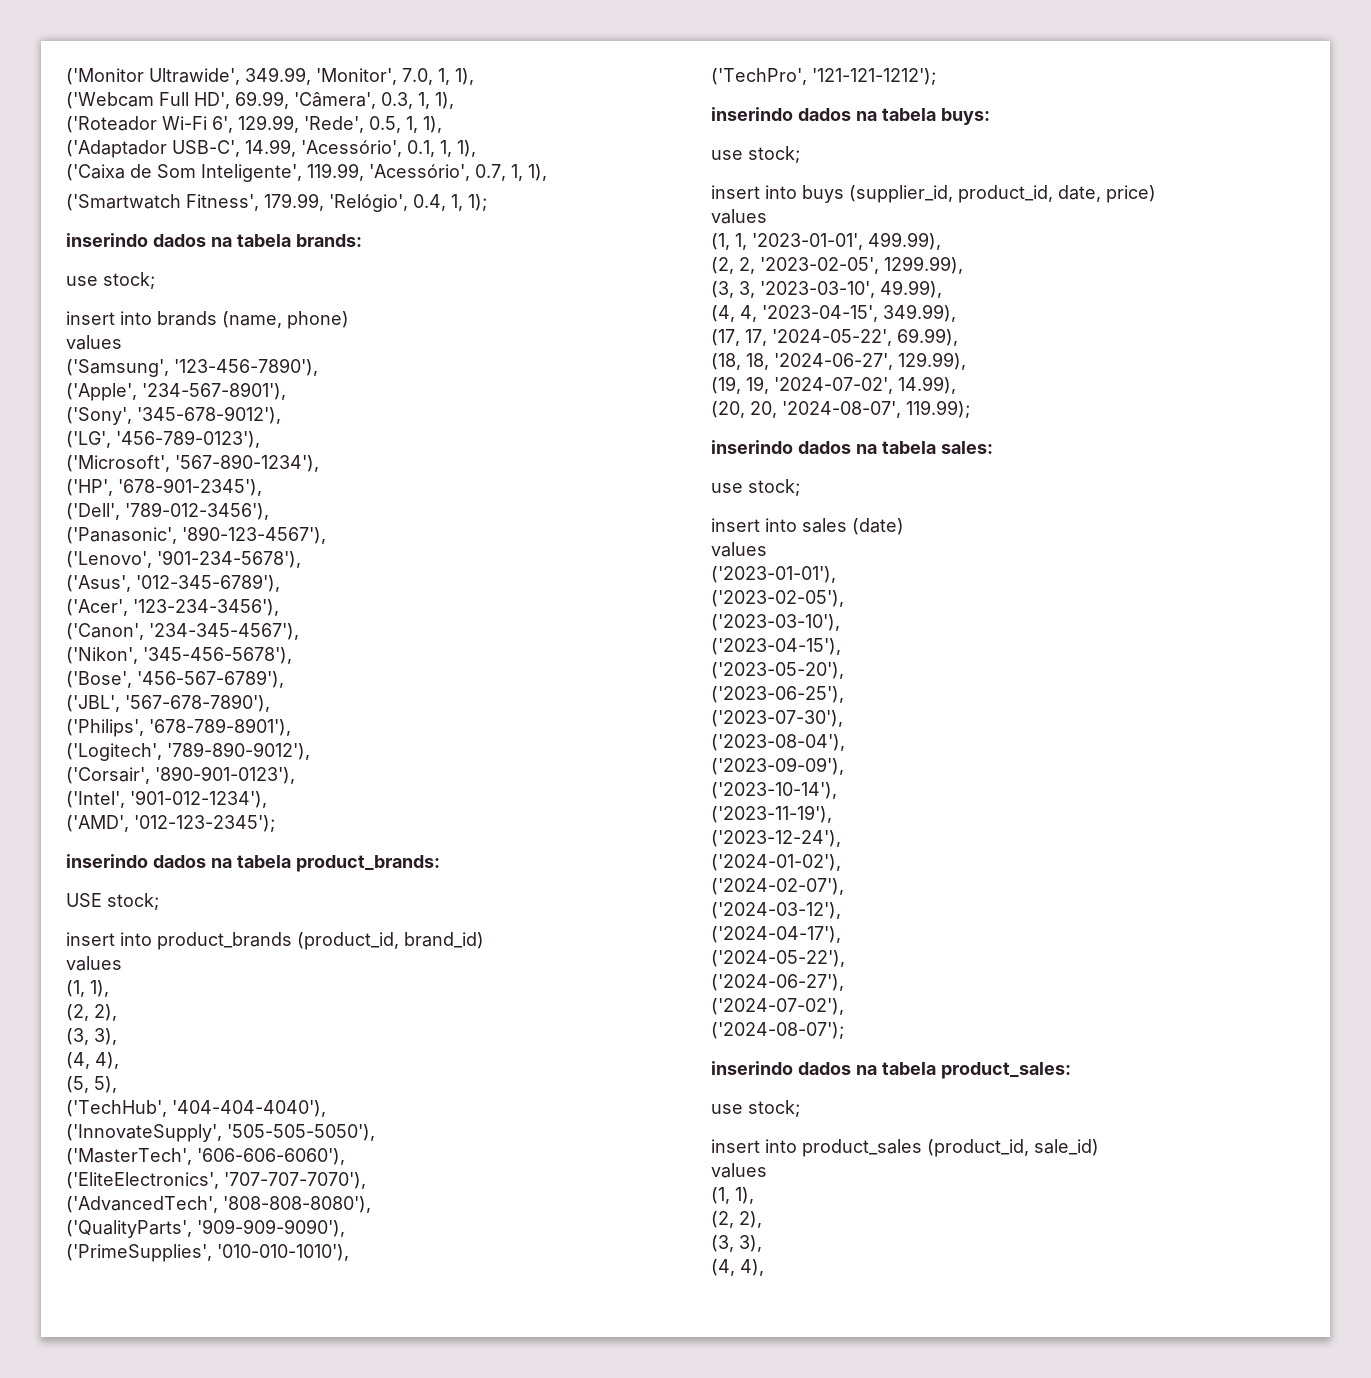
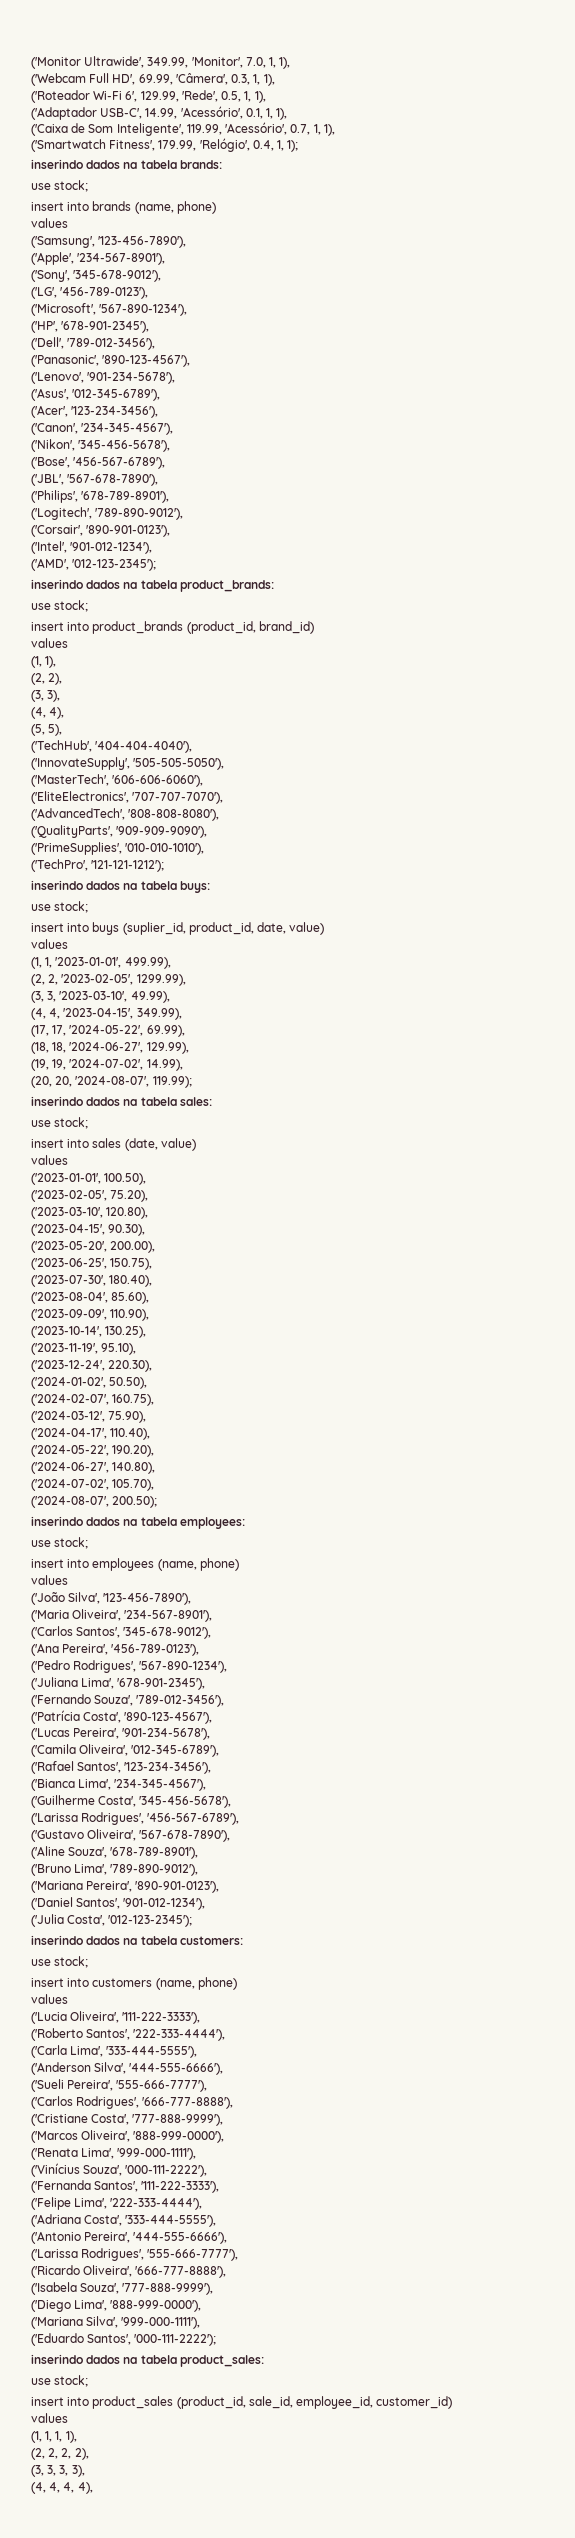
  inserindo dados na tabela product_brands:
- USE stock;
+ use stock;
- insert into buys (supplier_id, product_id, date, price)
+ insert into buys (suplier_id, product_id, date, value)
- insert into sales (date)
+ insert into sales (date, value)
  values
- ('2023-01-01'),
- ('2023-02-05'),
- ('2023-03-10'),
- ('2023-04-15'),
- ('2023-05-20'),
- ('2023-06-25'),
- ('2023-07-30'),
- ('2023-08-04'),
- ('2023-09-09'),
- ('2023-10-14'),
- ('2023-11-19'),
- ('2023-12-24'),
- ('2024-01-02'),
- ('2024-02-07'),
- ('2024-03-12'),
- ('2024-04-17'),
- ('2024-05-22'),
- ('2024-06-27'),
- ('2024-07-02'),
- ('2024-08-07');
+ ('2023-01-01', 100.50),
+ ('2023-02-05', 75.20),
+ ('2023-03-10', 120.80),
+ ('2023-04-15', 90.30),
+ ('2023-05-20', 200.00),
+ ('2023-06-25', 150.75),
+ ('2023-07-30', 180.40),
+ ('2023-08-04', 85.60),
+ ('2023-09-09', 110.90),
+ ('2023-10-14', 130.25),
+ ('2023-11-19', 95.10),
+ ('2023-12-24', 220.30),
+ ('2024-01-02', 50.50),
+ ('2024-02-07', 160.75),
+ ('2024-03-12', 75.90),
+ ('2024-04-17', 110.40),
+ ('2024-05-22', 190.20),
+ ('2024-06-27', 140.80),
+ ('2024-07-02', 105.70),
+ ('2024-08-07', 200.50);
+ inserindo dados na tabela employees:
+ use stock;
+ insert into employees (name, phone)
+ values
+ ('João Silva', '123-456-7890'),
+ ('Maria Oliveira', '234-567-8901'),
+ ('Carlos Santos', '345-678-9012'),
+ ('Ana Pereira', '456-789-0123'),
+ ('Pedro Rodrigues', '567-890-1234'),
+ ('Juliana Lima', '678-901-2345'),
+ ('Fernando Souza', '789-012-3456'),
+ ('Patrícia Costa', '890-123-4567'),
+ ('Lucas Pereira', '901-234-5678'),
+ ('Camila Oliveira', '012-345-6789'),
+ ('Rafael Santos', '123-234-3456'),
+ ('Bianca Lima', '234-345-4567'),
+ ('Guilherme Costa', '345-456-5678'),
+ ('Larissa Rodrigues', '456-567-6789'),
+ ('Gustavo Oliveira', '567-678-7890'),
+ ('Aline Souza', '678-789-8901'),
+ ('Bruno Lima', '789-890-9012'),
+ ('Mariana Pereira', '890-901-0123'),
+ ('Daniel Santos', '901-012-1234'),
+ ('Julia Costa', '012-123-2345');
+ inserindo dados na tabela customers:
+ use stock;
+ insert into customers (name, phone)
+ values
+ ('Lucia Oliveira', '111-222-3333'),
+ ('Roberto Santos', '222-333-4444'),
+ ('Carla Lima', '333-444-5555'),
+ ('Anderson Silva', '444-555-6666'),
+ ('Sueli Pereira', '555-666-7777'),
+ ('Carlos Rodrigues', '666-777-8888'),
+ ('Cristiane Costa', '777-888-9999'),
+ ('Marcos Oliveira', '888-999-0000'),
+ ('Renata Lima', '999-000-1111'),
+ ('Vinícius Souza', '000-111-2222'),
+ ('Fernanda Santos', '111-222-3333'),
+ ('Felipe Lima', '222-333-4444'),
+ ('Adriana Costa', '333-444-5555'),
+ ('Antonio Pereira', '444-555-6666'),
+ ('Larissa Rodrigues', '555-666-7777'),
+ ('Ricardo Oliveira', '666-777-8888'),
+ ('Isabela Souza', '777-888-9999'),
+ ('Diego Lima', '888-999-0000'),
+ ('Mariana Silva', '999-000-1111'),
+ ('Eduardo Santos', '000-111-2222');
- insert into product_sales (product_id, sale_id)
+ insert into product_sales (product_id, sale_id, employee_id, customer_id)
  values
- (1, 1),
- (2, 2),
- (3, 3),
- (4, 4),
+ (1, 1, 1, 1),
+ (2, 2, 2, 2),
+ (3, 3, 3, 3),
+ (4, 4, 4, 4),

